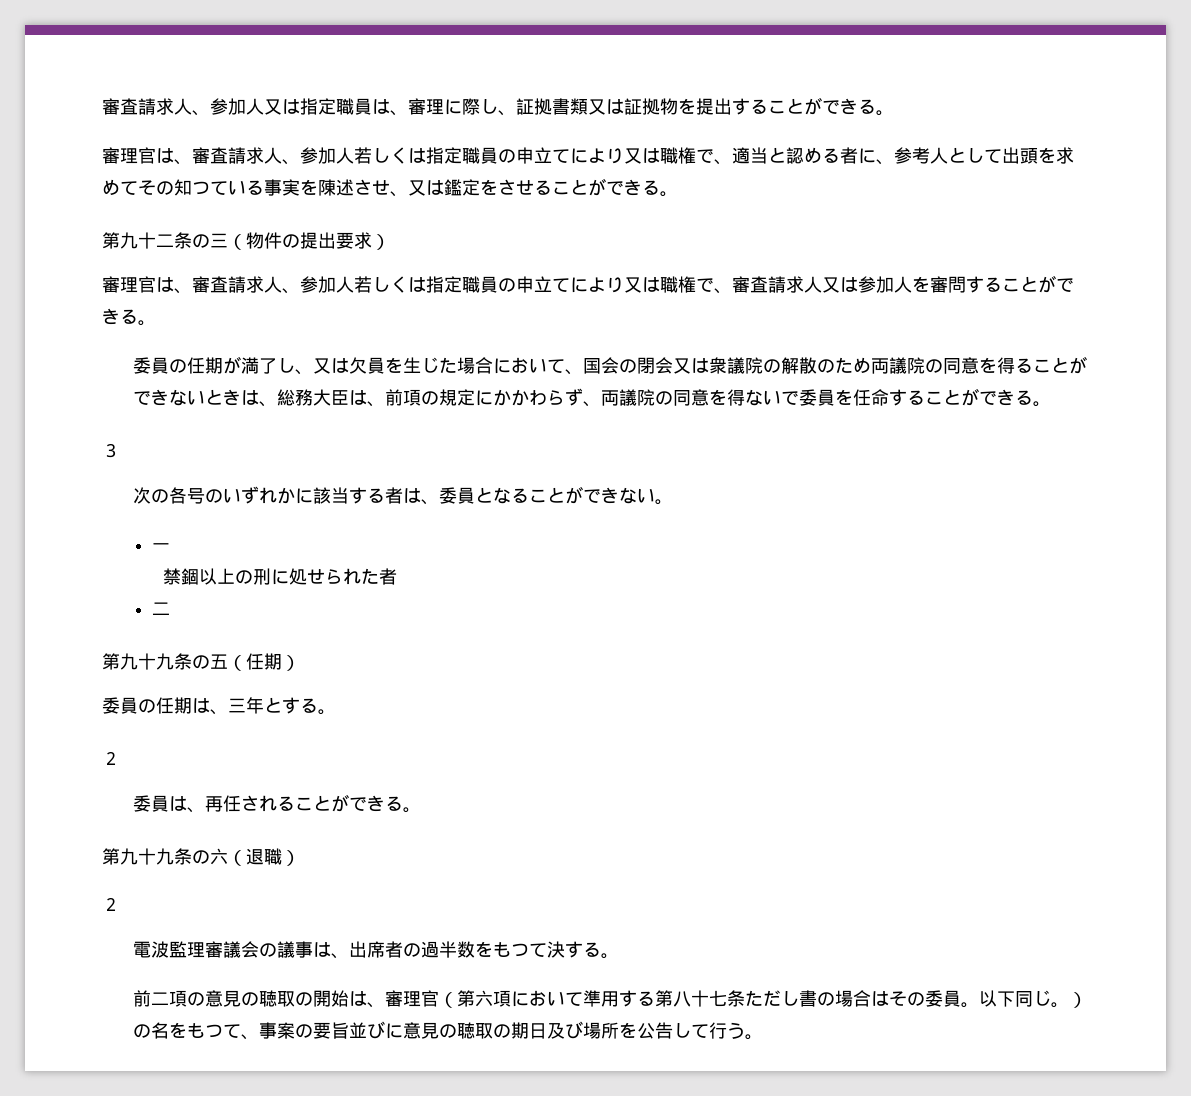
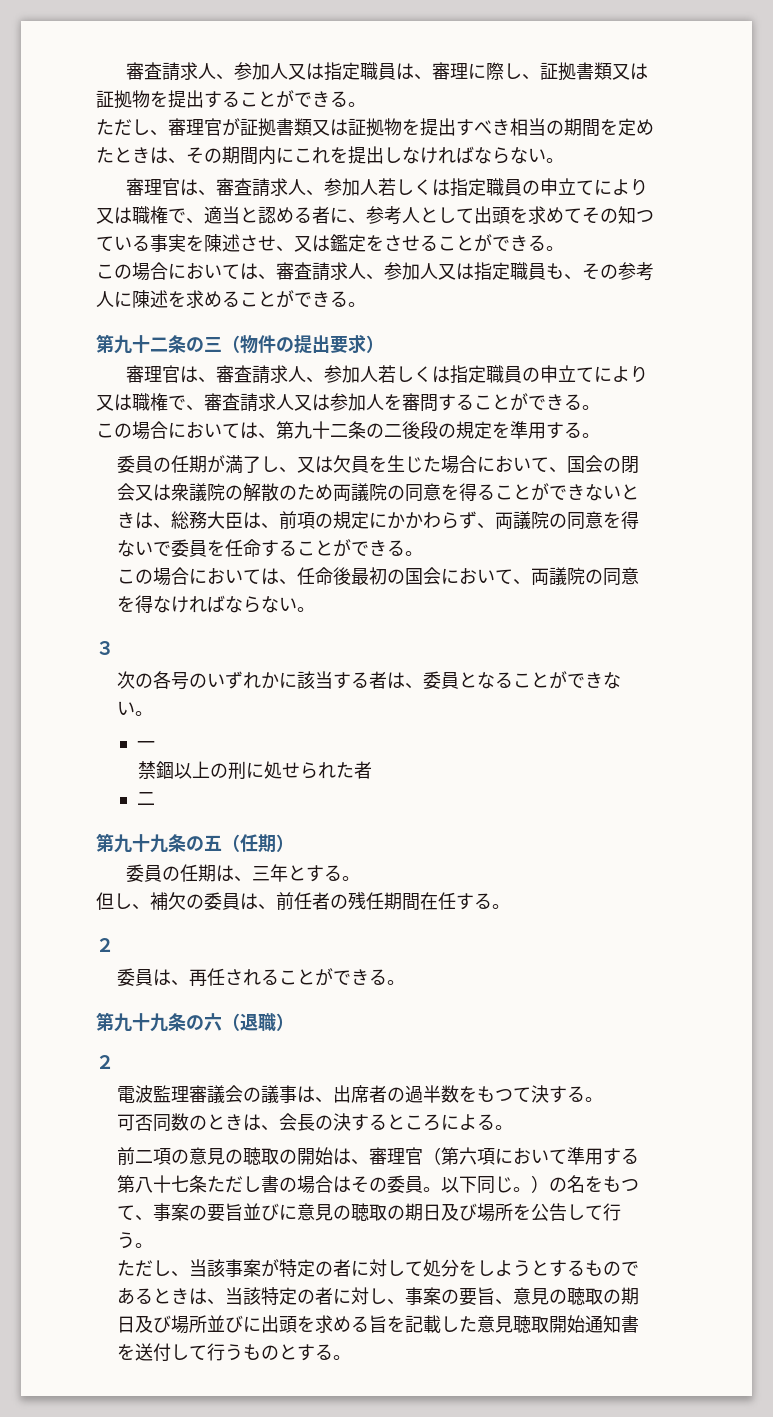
+ ただし、審理官が証拠書類又は証拠物を提出すべき相当の期間を定めたときは、その期間内にこれを提出しなければならない。
+ この場合においては、審査請求人、参加人又は指定職員も、その参考人に陳述を求めることができる。
+ この場合においては、第九十二条の二後段の規定を準用する。
+ この場合においては、任命後最初の国会において、両議院の同意を得なければならない。
+ 但し、補欠の委員は、前任者の残任期間在任する。
+ 可否同数のときは、会長の決するところによる。
+ ただし、当該事案が特定の者に対して処分をしようとするものであるときは、当該特定の者に対し、事案の要旨、意見の聴取の期日及び場所並びに出頭を求める旨を記載した意見聴取開始通知書を送付して行うものとする。

